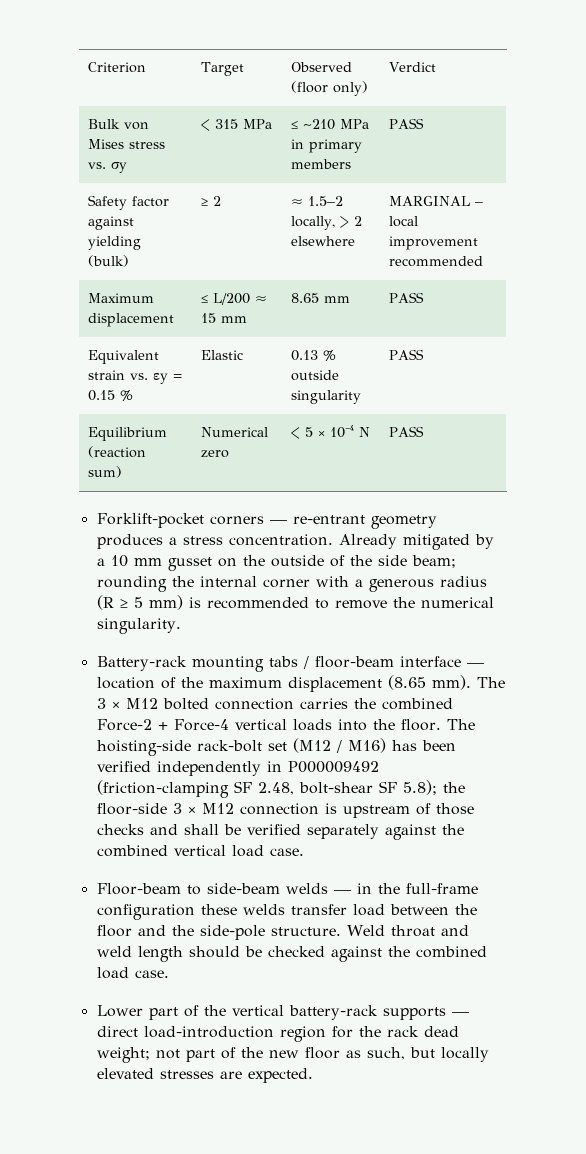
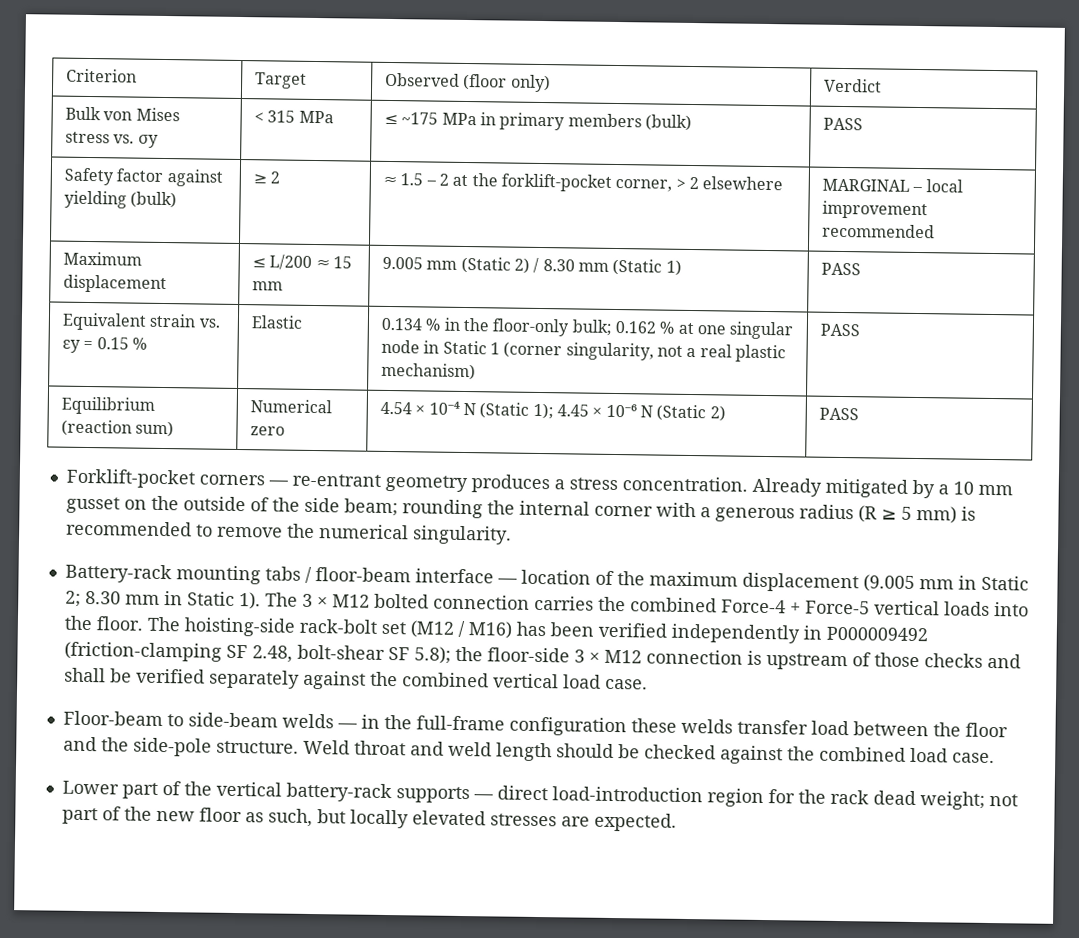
- Bulk von Mises stress vs. σy | < 315 MPa | ≤ ~210 MPa in primary members | PASS
+ Bulk von Mises stress vs. σy | < 315 MPa | ≤ ~175 MPa in primary members (bulk) | PASS
- Safety factor against yielding (bulk) | ≥ 2 | ≈ 1.5–2 locally, > 2 elsewhere | MARGINAL – local improvement recommended
+ Safety factor against yielding (bulk) | ≥ 2 | ≈ 1.5 – 2 at the forklift-pocket corner, > 2 elsewhere | MARGINAL – local improvement recommended
- Maximum displacement | ≤ L/200 ≈ 15 mm | 8.65 mm | PASS
+ Maximum displacement | ≤ L/200 ≈ 15 mm | 9.005 mm (Static 2) / 8.30 mm (Static 1) | PASS
- Equivalent strain vs. εy = 0.15 % | Elastic | 0.13 % outside singularity | PASS
+ Equivalent strain vs. εy = 0.15 % | Elastic | 0.134 % in the floor-only bulk; 0.162 % at one singular node in Static 1 (corner singularity, not a real plastic mechanism) | PASS
- Equilibrium (reaction sum) | Numerical zero | < 5 × 10⁻⁴ N | PASS
+ Equilibrium (reaction sum) | Numerical zero | 4.54 × 10⁻⁴ N (Static 1); 4.45 × 10⁻⁶ N (Static 2) | PASS
- Battery-rack mounting tabs / floor-beam interface — location of the maximum displacement (8.65 mm).
+ Battery-rack mounting tabs / floor-beam interface — location of the maximum displacement (9.005 mm in Static 2; 8.30 mm in Static 1).
- The 3 × M12 bolted connection carries the combined Force-2 + Force-4 vertical loads into the floor.
+ The 3 × M12 bolted connection carries the combined Force-4 + Force-5 vertical loads into the floor.

